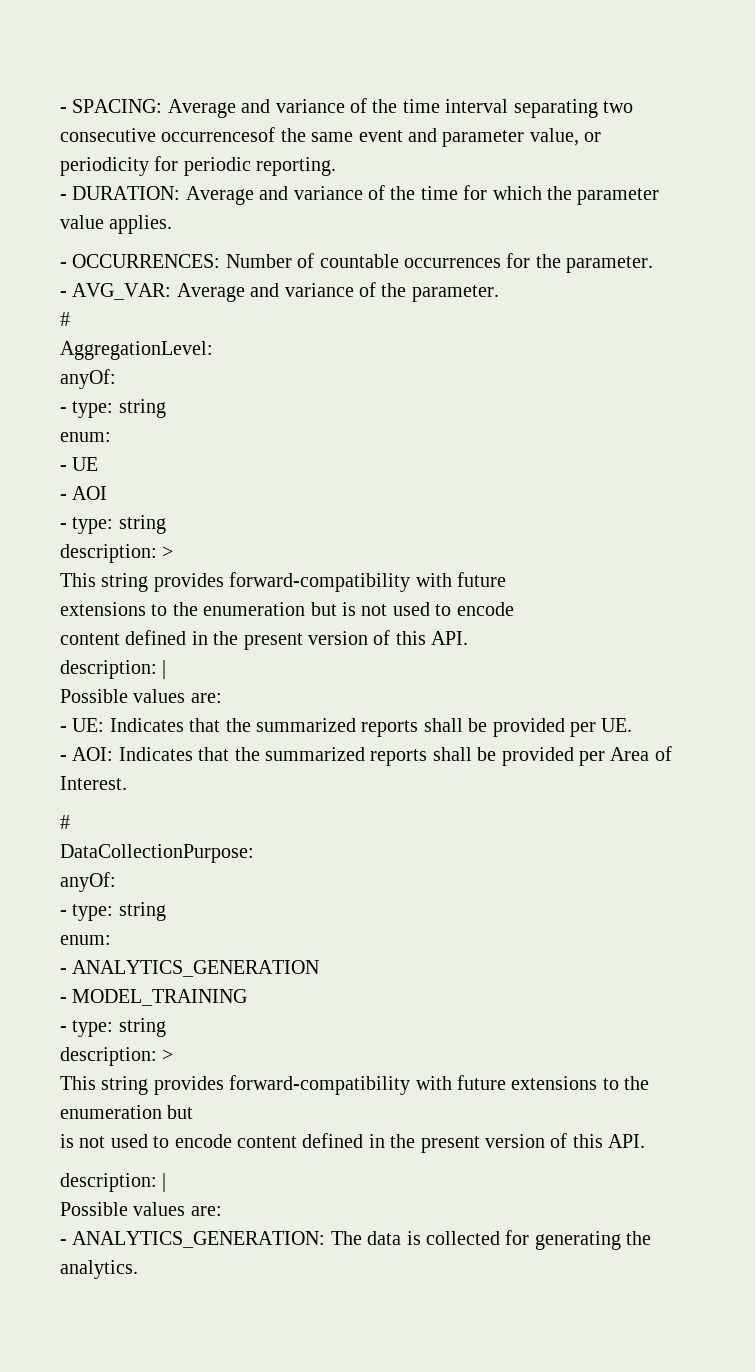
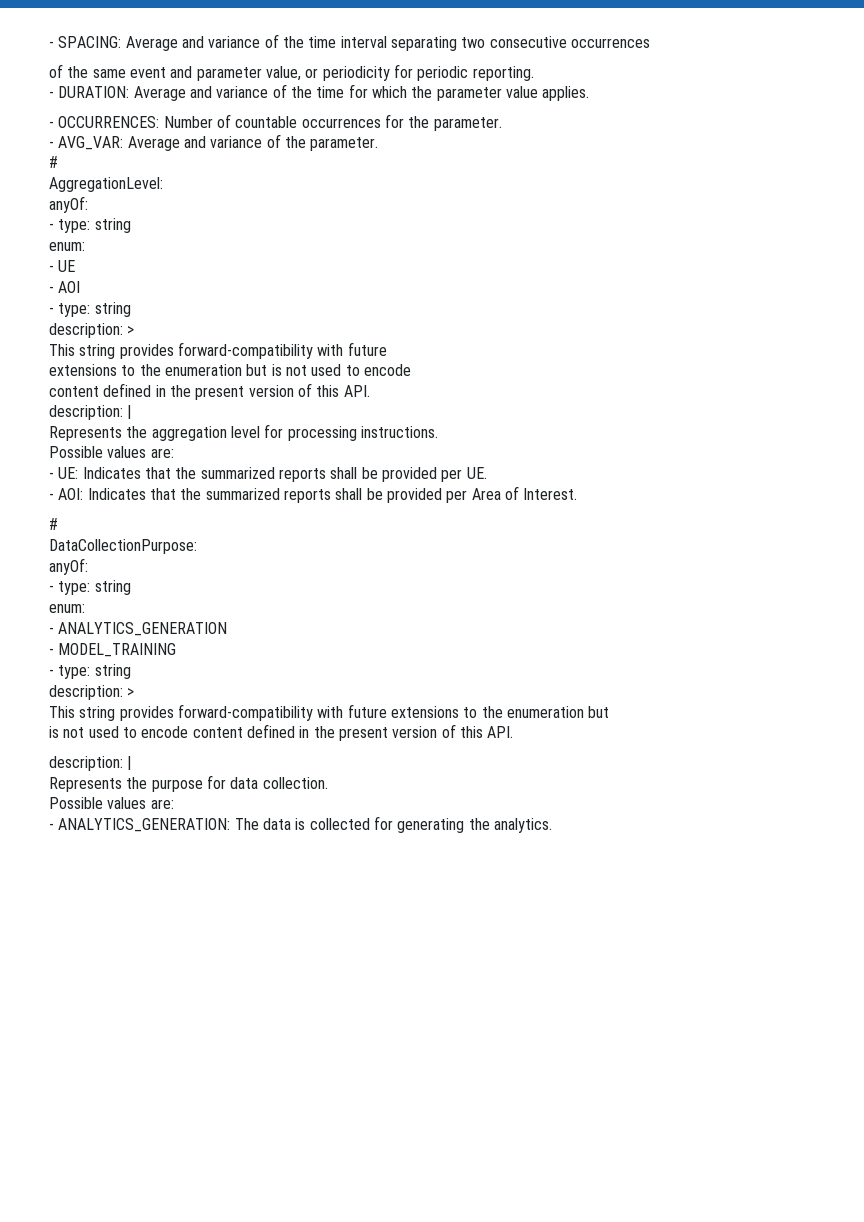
- - SPACING: Average and variance of the time interval separating two consecutive occurrencesof the same event and parameter value, or periodicity for periodic reporting.
+ - SPACING: Average and variance of the time interval separating two consecutive occurrences
+ of the same event and parameter value, or periodicity for periodic reporting.
+ Represents the aggregation level for processing instructions.
+ Represents the purpose for data collection.

